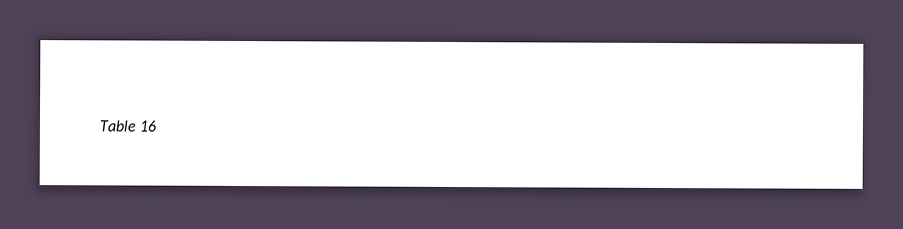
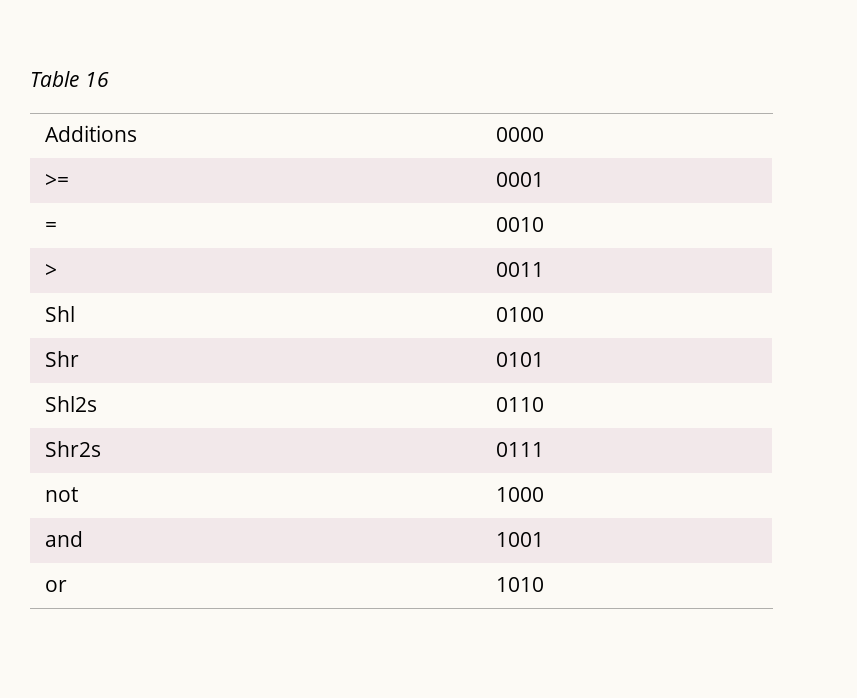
+ Additions | 0000
+ >= | 0001
+ = | 0010
+ > | 0011
+ Shl | 0100
+ Shr | 0101
+ Shl2s | 0110
+ Shr2s | 0111
+ not | 1000
+ and | 1001
+ or | 1010

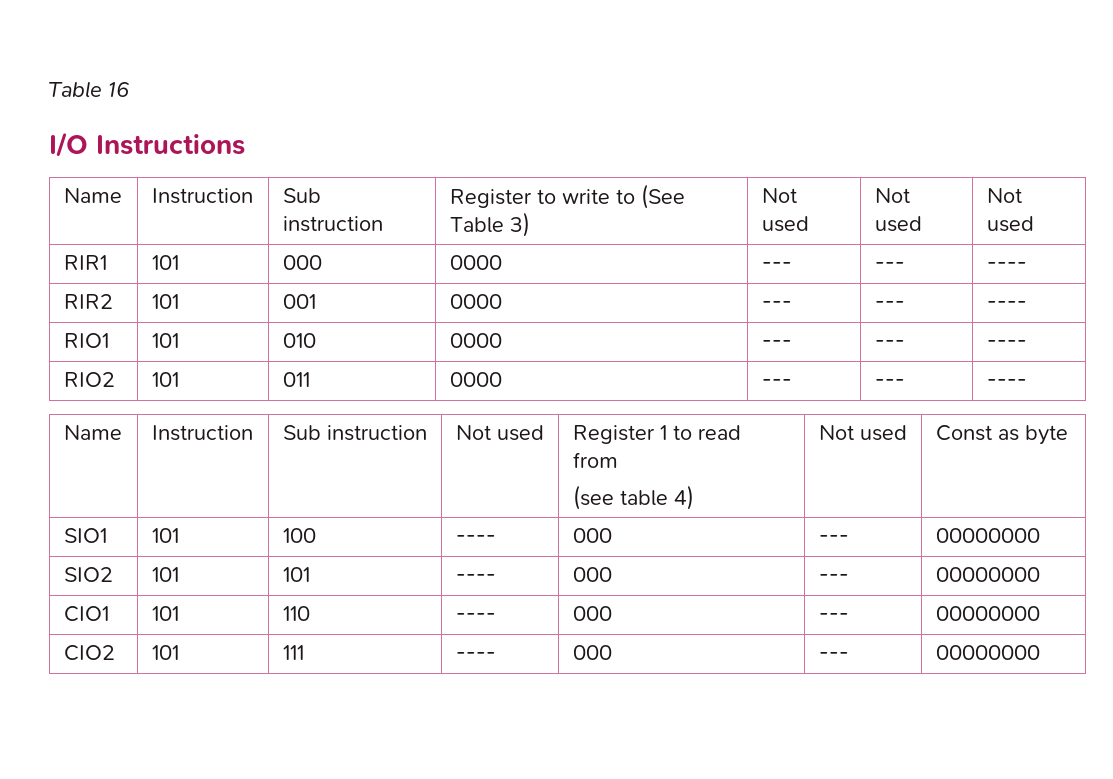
- Additions | 0000
- >= | 0001
- = | 0010
- > | 0011
- Shl | 0100
- Shr | 0101
- Shl2s | 0110
- Shr2s | 0111
- not | 1000
- and | 1001
- or | 1010
+ I/O Instructions
+ Name | Instruction | Sub instruction | Register to write to (See Table 3) | Not used | Not used | Not used
+ RIR1 | 101 | 000 | 0000 | --- | --- | ----
+ RIR2 | 101 | 001 | 0000 | --- | --- | ----
+ RIO1 | 101 | 010 | 0000 | --- | --- | ----
+ RIO2 | 101 | 011 | 0000 | --- | --- | ----
+ Name | Instruction | Sub instruction | Not used | Register 1 to read from
+ (see table 4) | Not used | Const as byte
+ SIO1 | 101 | 100 | ---- | 000 | --- | 00000000
+ SIO2 | 101 | 101 | ---- | 000 | --- | 00000000
+ CIO1 | 101 | 110 | ---- | 000 | --- | 00000000
+ CIO2 | 101 | 111 | ---- | 000 | --- | 00000000

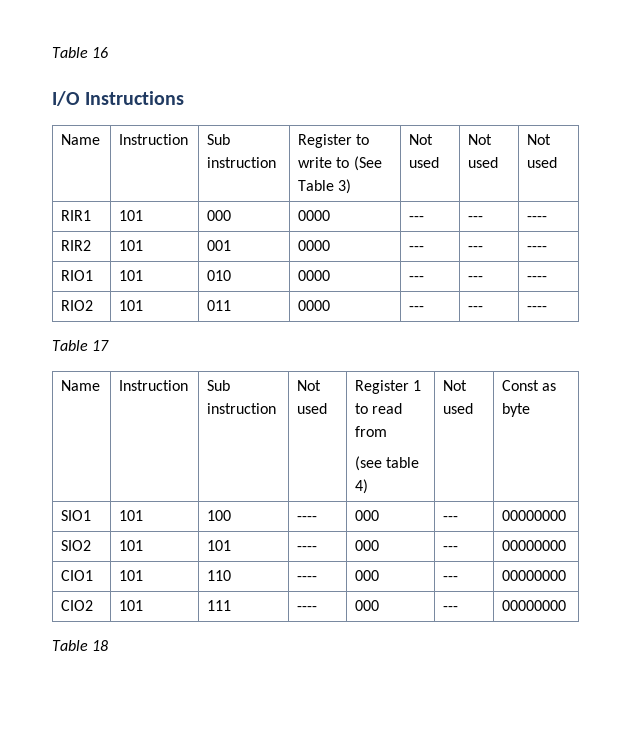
+ Table 17
+ Table 18

